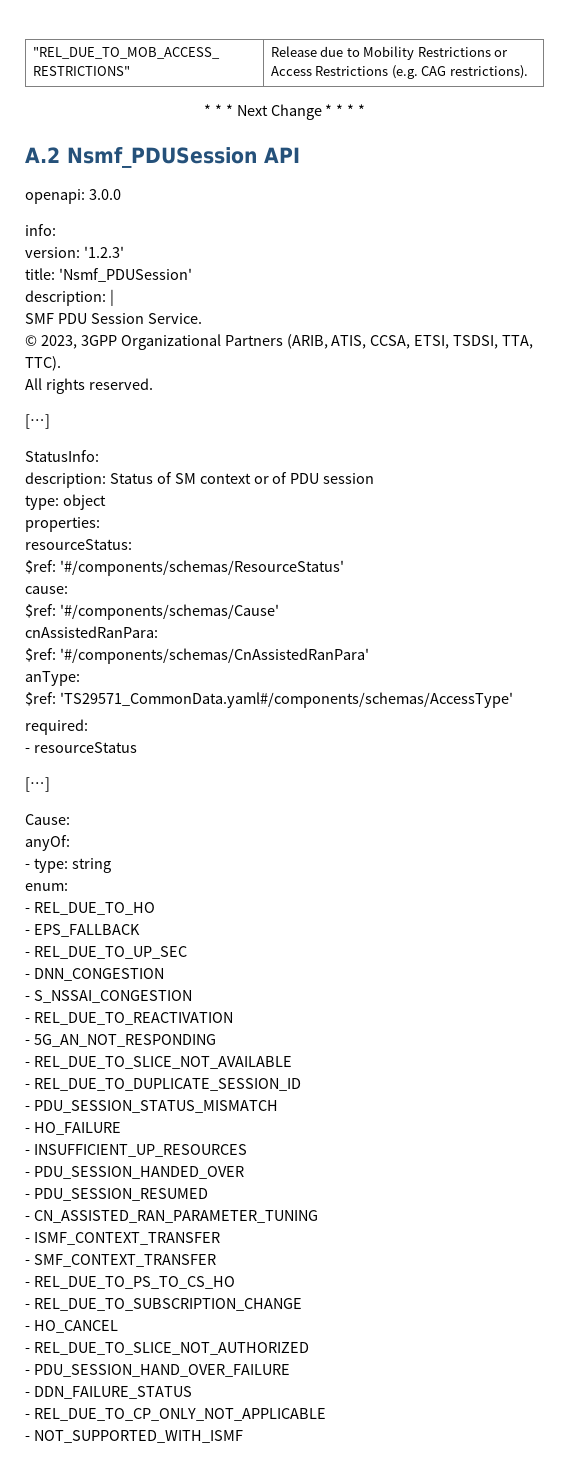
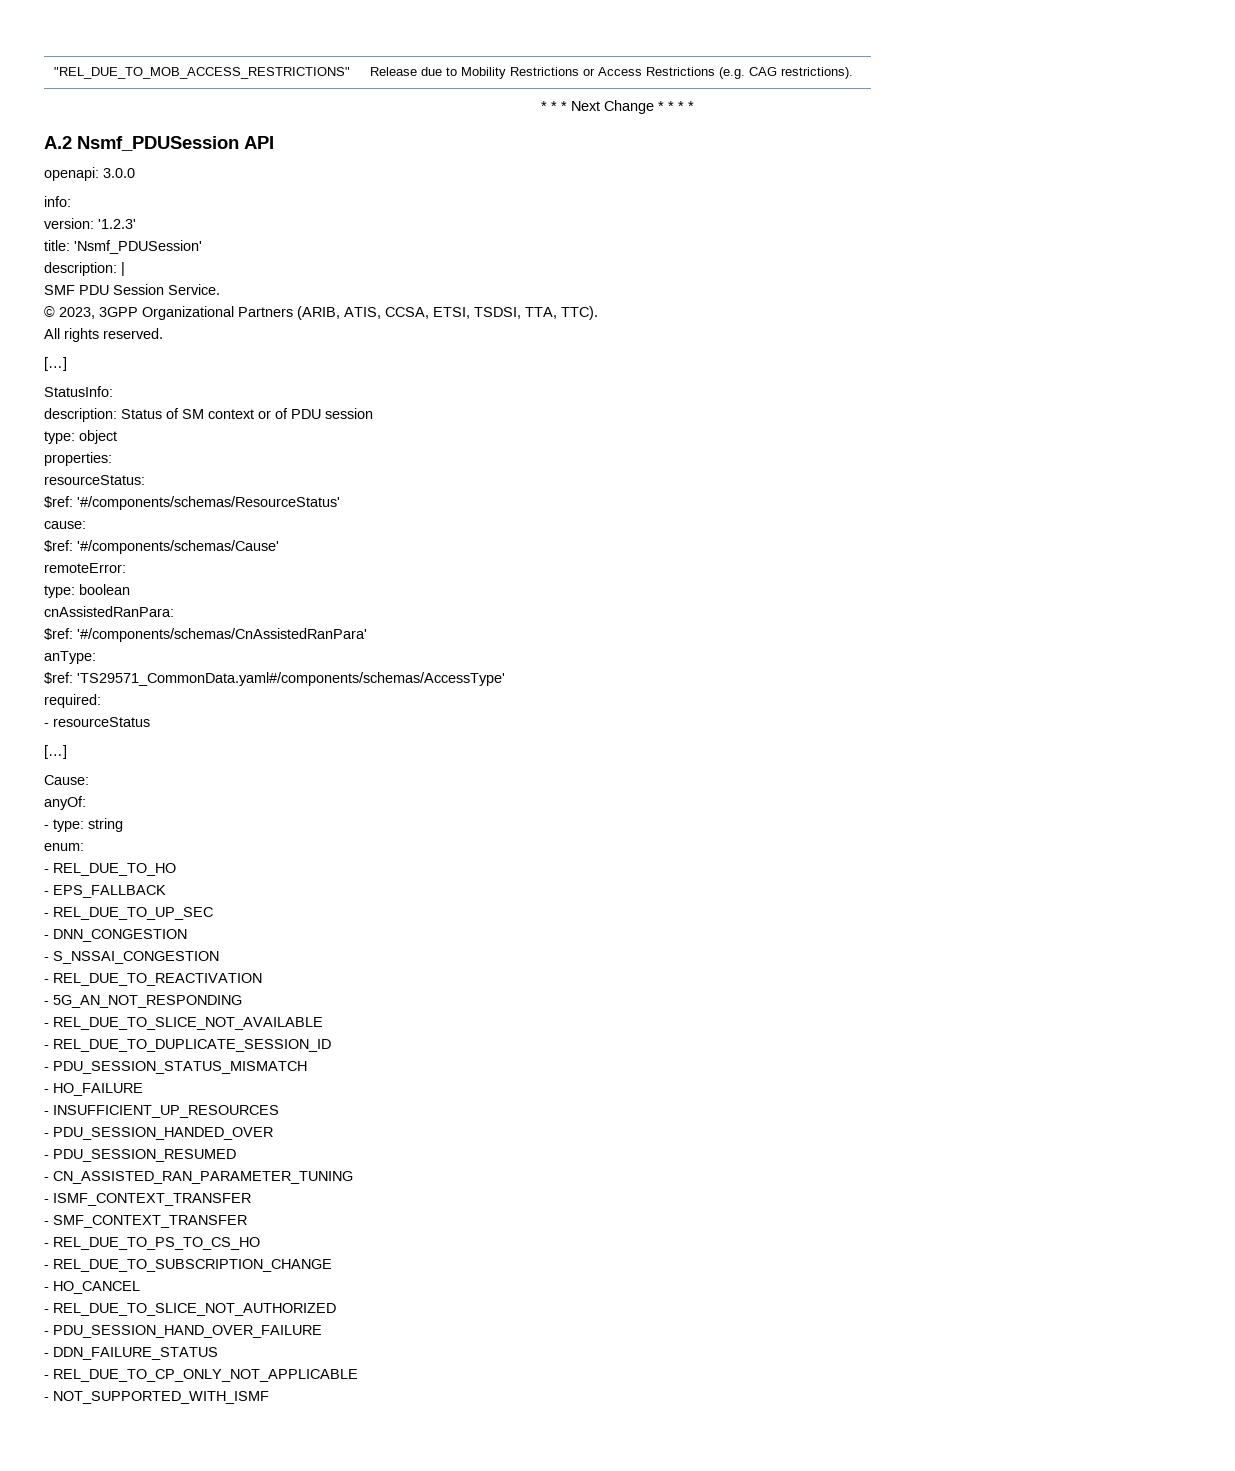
+ remoteError:
+ type: boolean

